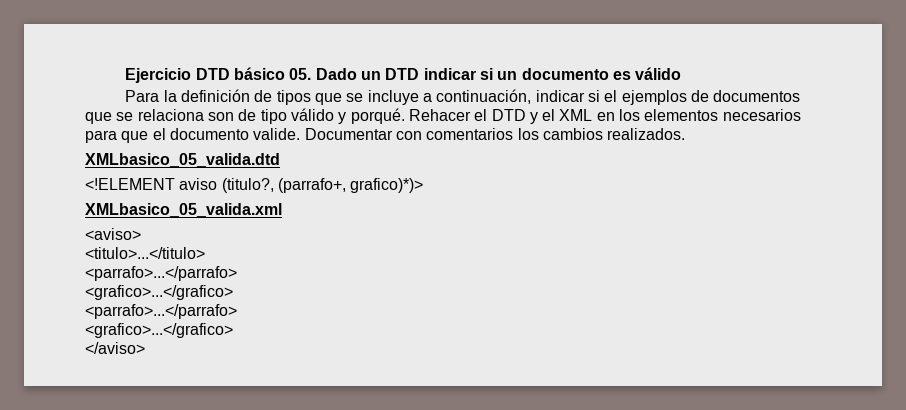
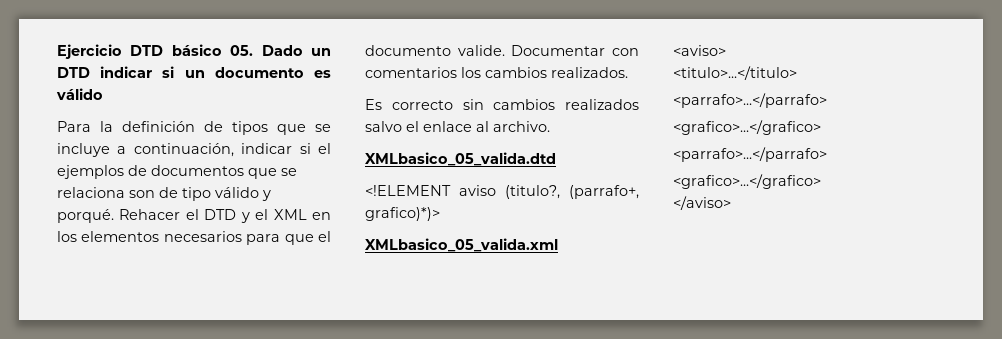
+ Es correcto sin cambios realizados salvo el enlace al archivo.

